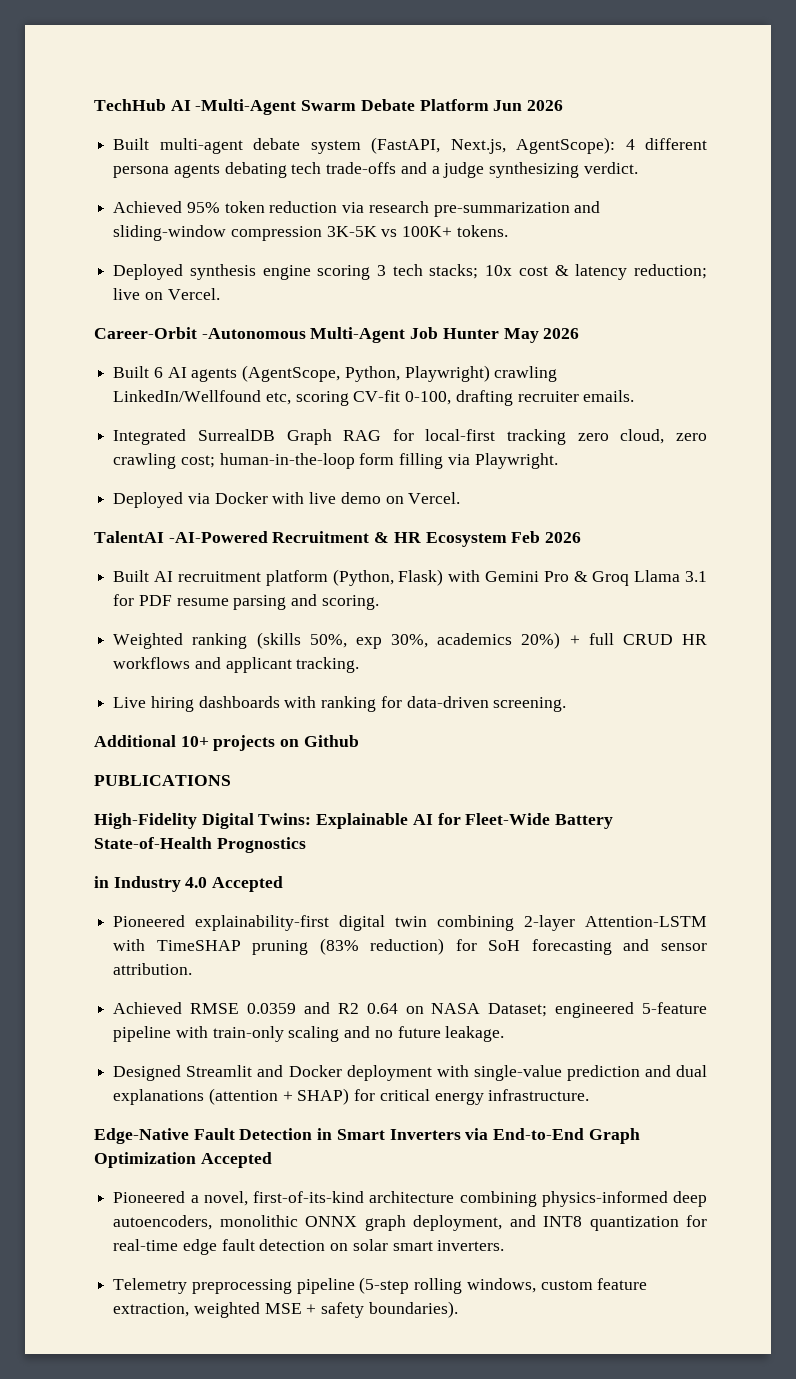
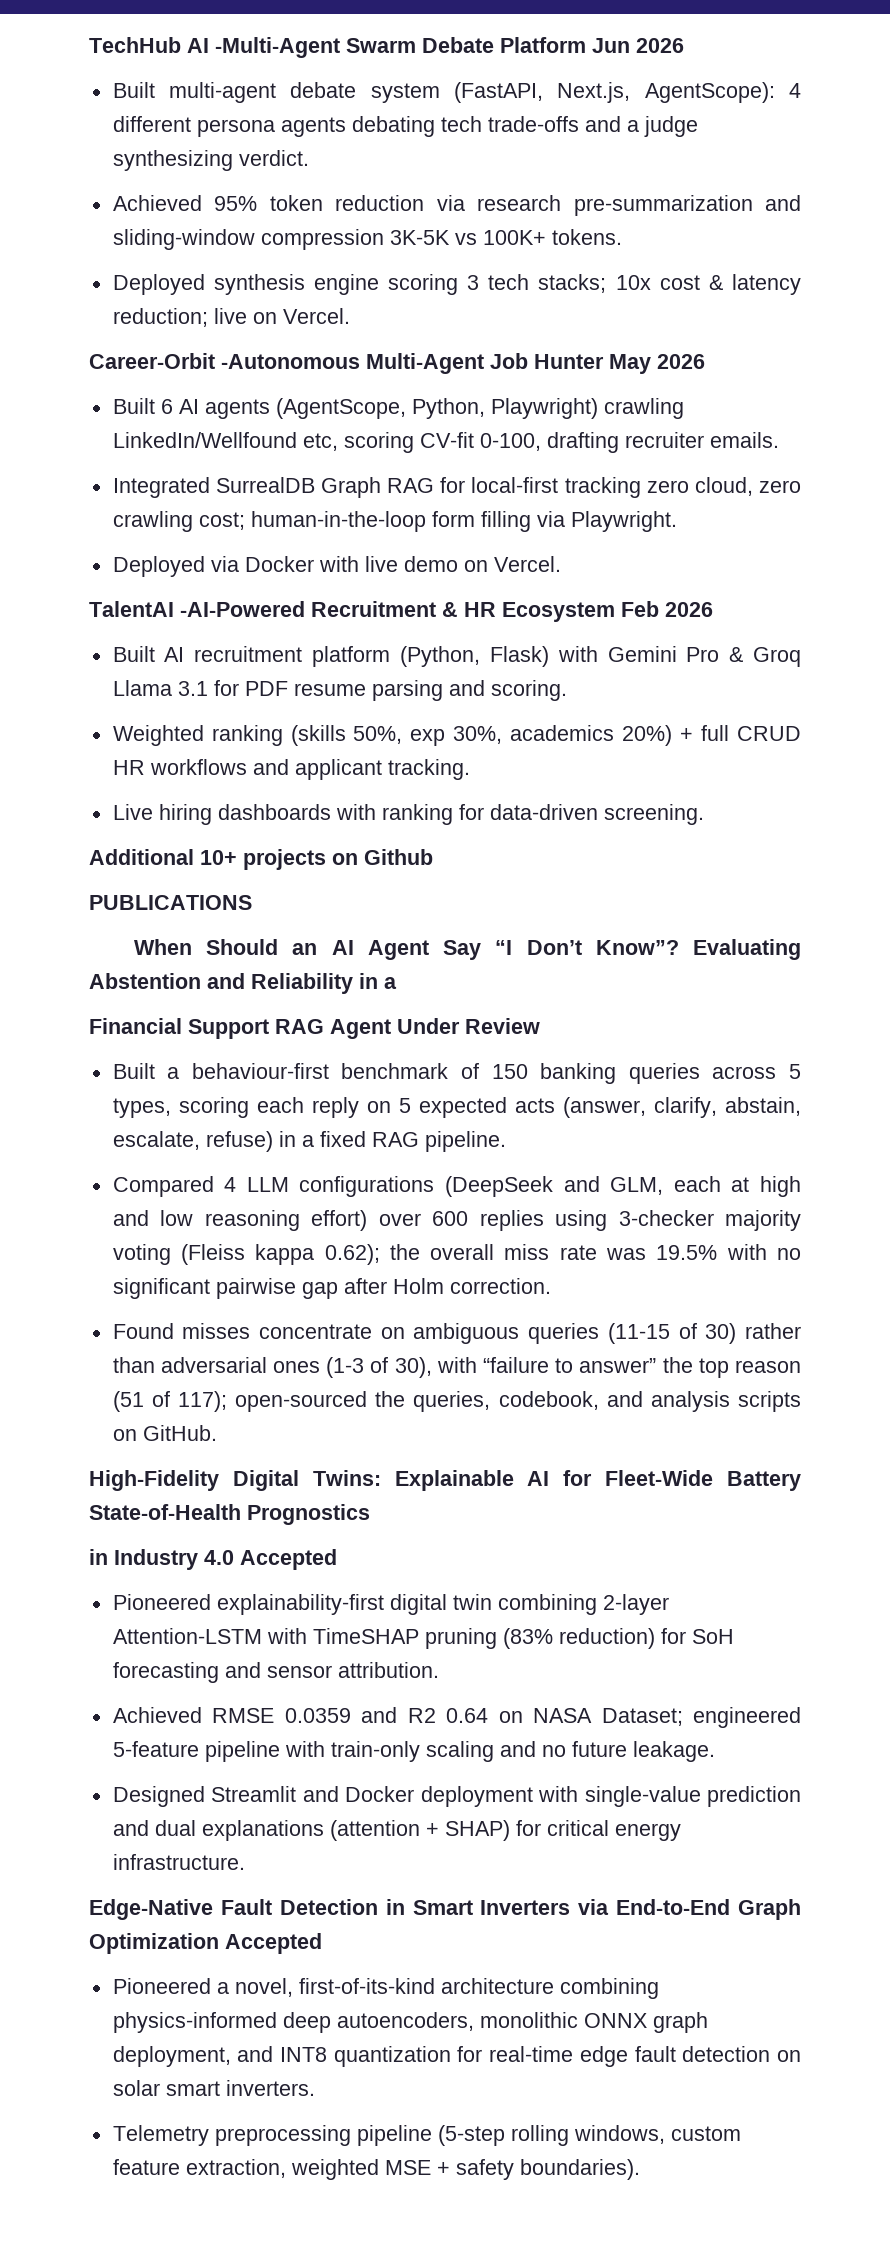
+ When Should an AI Agent Say “I Don’t Know”? Evaluating Abstention and Reliability in a
+ Financial Support RAG Agent Under Review
+ Built a behaviour-first benchmark of 150 banking queries across 5 types, scoring each reply on 5 expected acts (answer, clarify, abstain, escalate, refuse) in a fixed RAG pipeline.
+ Compared 4 LLM configurations (DeepSeek and GLM, each at high and low reasoning effort) over 600 replies using 3-checker majority voting (Fleiss kappa 0.62); the overall miss rate was 19.5% with no significant pairwise gap after Holm correction.
+ Found misses concentrate on ambiguous queries (11-15 of 30) rather than adversarial ones (1-3 of 30), with “failure to answer” the top reason (51 of 117); open-sourced the queries, codebook, and analysis scripts on GitHub.

